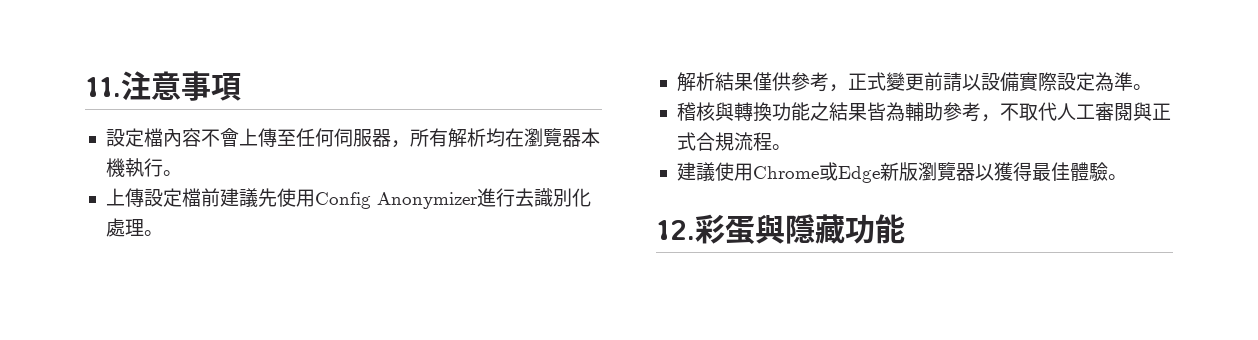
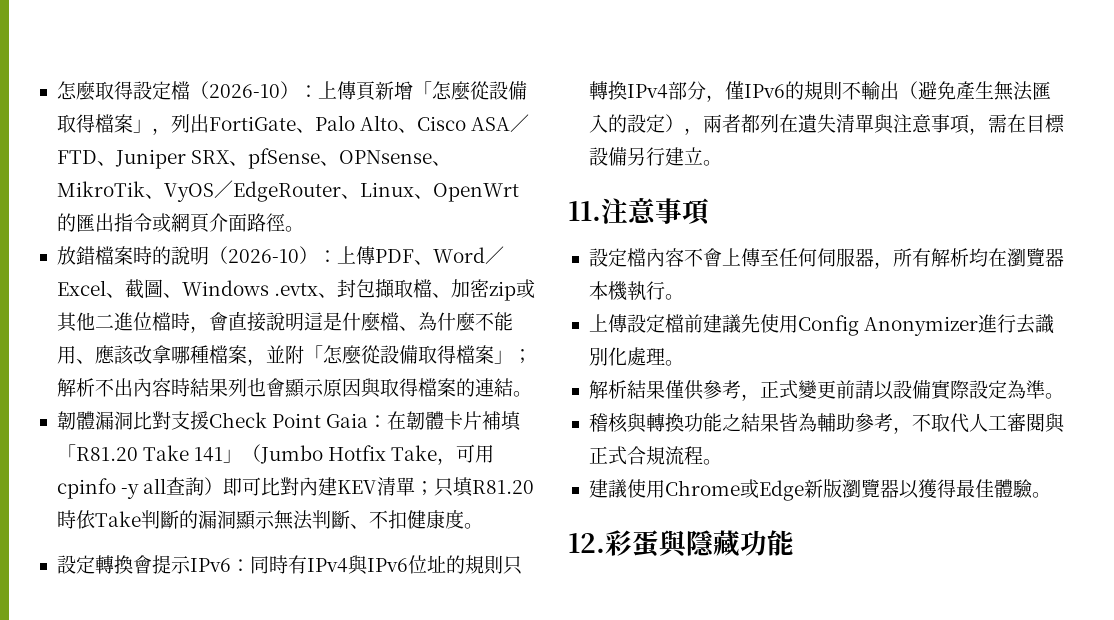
+ 怎麼取得設定檔（2026-10）：上傳頁新增「怎麼從設備取得檔案」，列出FortiGate、Palo Alto、Cisco ASA／FTD、Juniper SRX、pfSense、OPNsense、MikroTik、VyOS／EdgeRouter、Linux、OpenWrt的匯出指令或網頁介面路徑。
+ 放錯檔案時的說明（2026-10）：上傳PDF、Word／Excel、截圖、Windows .evtx、封包擷取檔、加密zip或其他二進位檔時，會直接說明這是什麼檔、為什麼不能用、應該改拿哪種檔案，並附「怎麼從設備取得檔案」；解析不出內容時結果列也會顯示原因與取得檔案的連結。
+ 韌體漏洞比對支援Check Point Gaia：在韌體卡片補填「R81.20 Take 141」（Jumbo Hotfix Take，可用cpinfo -y all查詢）即可比對內建KEV清單；只填R81.20時依Take判斷的漏洞顯示無法判斷、不扣健康度。
+ 設定轉換會提示IPv6：同時有IPv4與IPv6位址的規則只轉換IPv4部分，僅IPv6的規則不輸出（避免產生無法匯入的設定），兩者都列在遺失清單與注意事項，需在目標設備另行建立。

